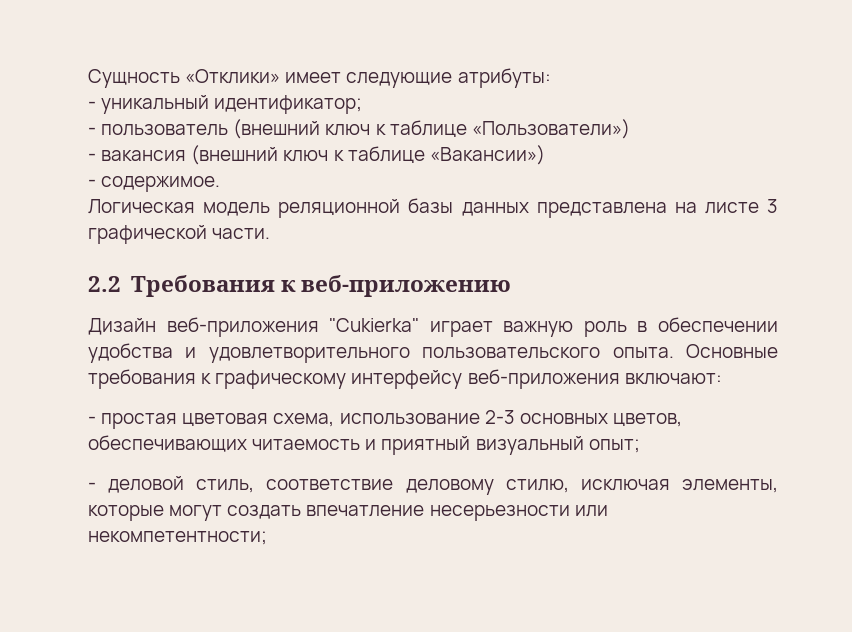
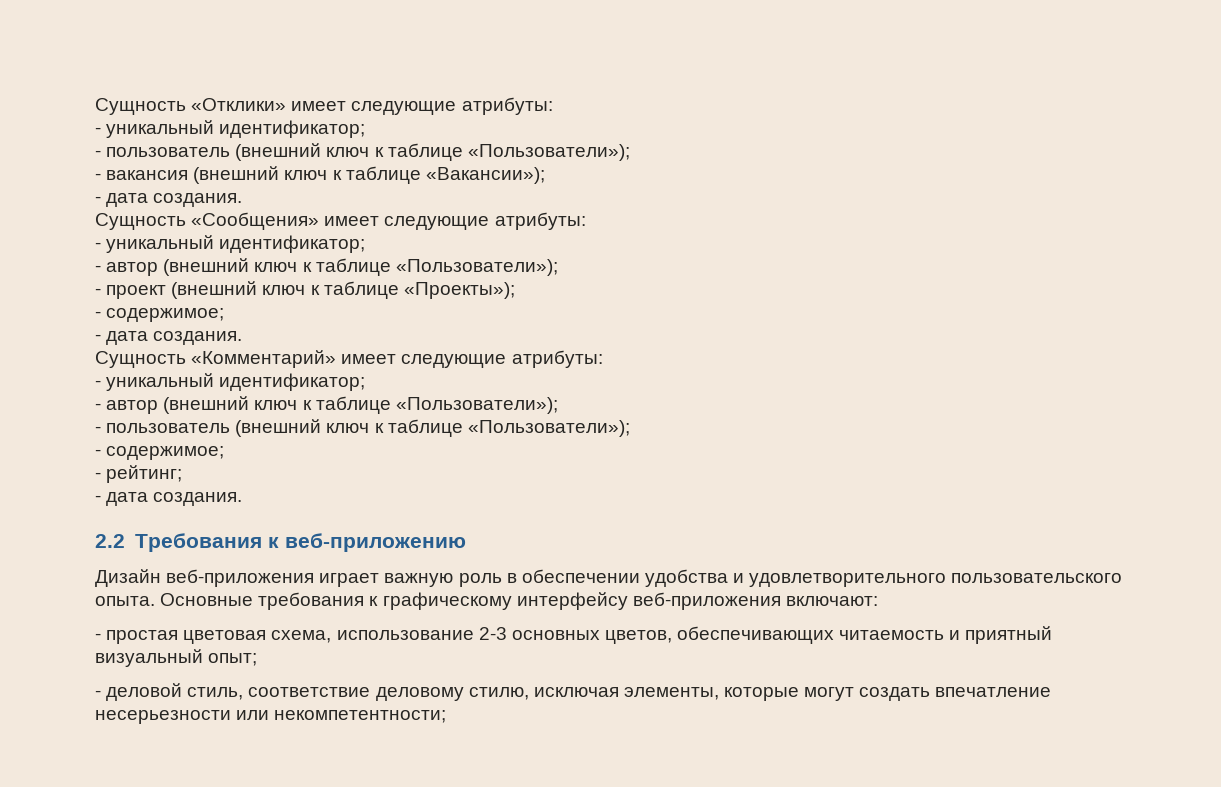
  Сущность «Отклики» имеет следующие атрибуты:
  - уникальный идентификатор;
- - пользователь (внешний ключ к таблице «Пользователи»)
+ - пользователь (внешний ключ к таблице «Пользователи»);
- - вакансия (внешний ключ к таблице «Вакансии»)
- - содержимое.
- Логическая модель реляционной базы данных представлена на листе 3 графической части.
+ - вакансия (внешний ключ к таблице «Вакансии»);
+ - дата создания.
+ Сущность «Сообщения» имеет следующие атрибуты:
+ - уникальный идентификатор;
+ - автор (внешний ключ к таблице «Пользователи»);
+ - проект (внешний ключ к таблице «Проекты»);
+ - содержимое;
+ - дата создания.
+ Сущность «Комментарий» имеет следующие атрибуты:
+ - уникальный идентификатор;
+ - автор (внешний ключ к таблице «Пользователи»);
+ - пользователь (внешний ключ к таблице «Пользователи»);
+ - содержимое;
+ - рейтинг;
+ - дата создания.
- Дизайн веб-приложения "Cukierka" играет важную роль в обеспечении удобства и удовлетворительного пользовательского опыта.
+ Дизайн веб-приложения играет важную роль в обеспечении удобства и удовлетворительного пользовательского опыта.

